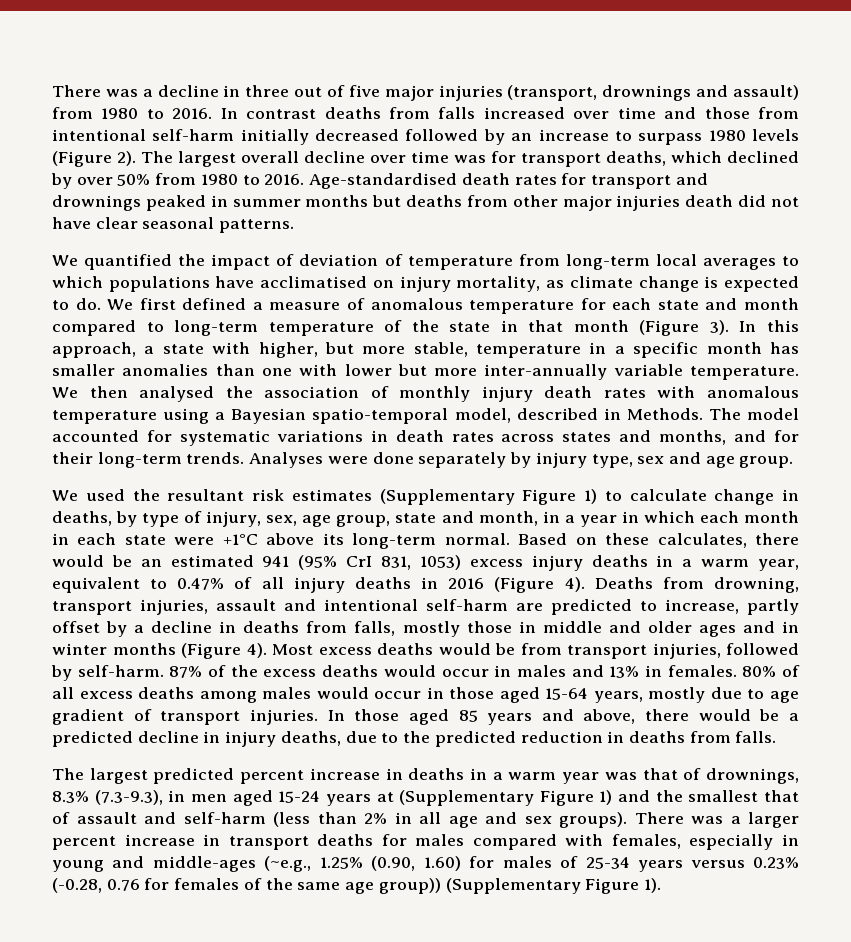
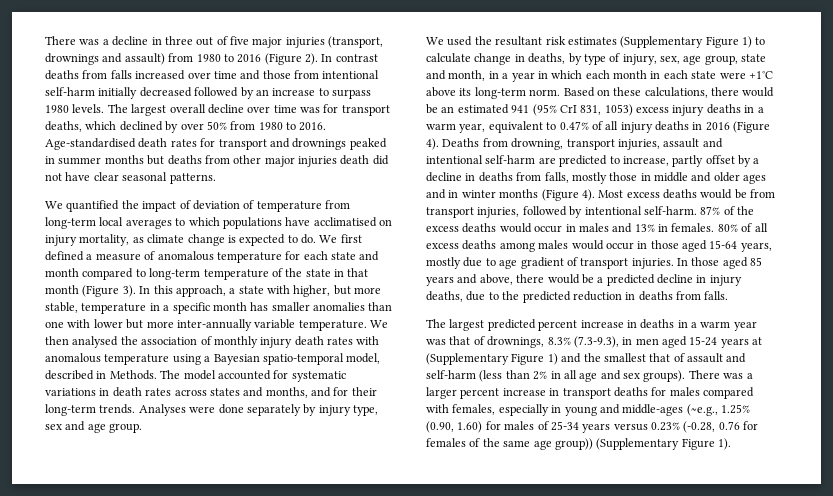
- There was a decline in three out of five major injuries (transport, drownings and assault) from 1980 to 2016.
+ There was a decline in three out of five major injuries (transport, drownings and assault) from 1980 to 2016 (Figure 2).
- In contrast deaths from falls increased over time and those from intentional self-harm initially decreased followed by an increase to surpass 1980 levels (Figure 2).
+ In contrast deaths from falls increased over time and those from intentional self-harm initially decreased followed by an increase to surpass 1980 levels.
- We used the resultant risk estimates (Supplementary Figure 1) to calculate change in deaths, by type of injury, sex, age group, state and month, in a year in which each month in each state were +1°C above its long-term normal.
+ We used the resultant risk estimates (Supplementary Figure 1) to calculate change in deaths, by type of injury, sex, age group, state and month, in a year in which each month in each state were +1°C above its long-term norm.
- Based on these calculates, there would be an estimated 941 (95% CrI 831, 1053) excess injury deaths in a warm year, equivalent to 0.47% of all injury deaths in 2016 (Figure 4).
+ Based on these calculations, there would be an estimated 941 (95% CrI 831, 1053) excess injury deaths in a warm year, equivalent to 0.47% of all injury deaths in 2016 (Figure 4).
- Most excess deaths would be from transport injuries, followed by self-harm.
+ Most excess deaths would be from transport injuries, followed by intentional self-harm.

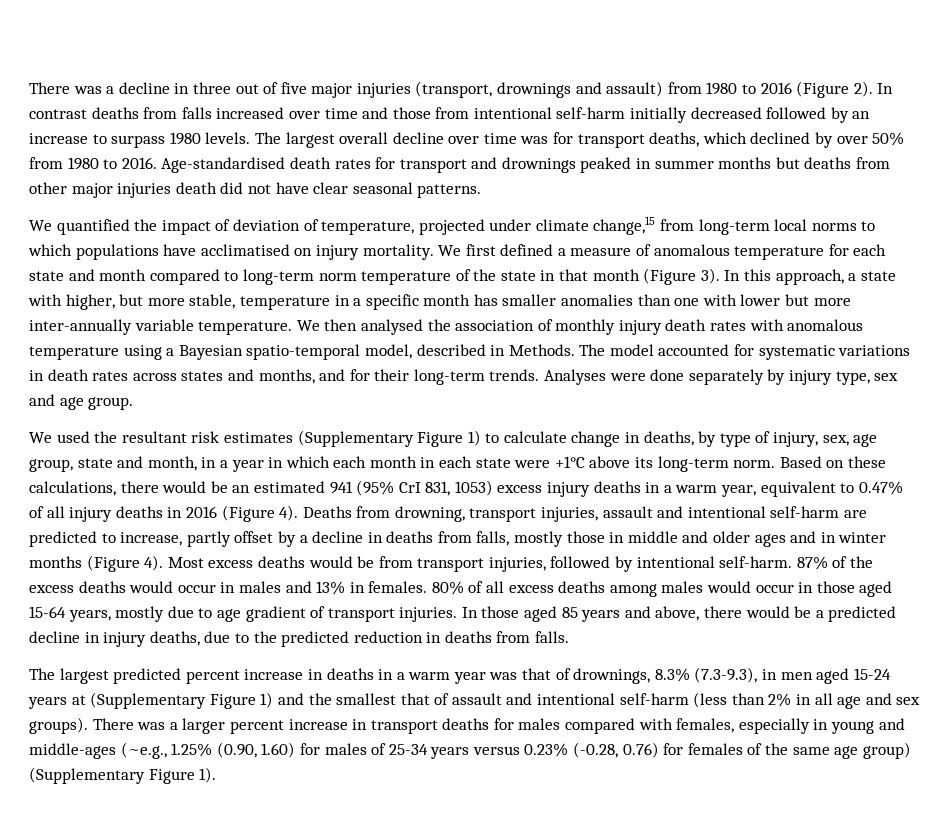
- We quantified the impact of deviation of temperature from long-term local averages to which populations have acclimatised on injury mortality, as climate change is expected to do.
+ We quantified the impact of deviation of temperature, projected under climate change,15 from long-term local norms to which populations have acclimatised on injury mortality.
- We first defined a measure of anomalous temperature for each state and month compared to long-term temperature of the state in that month (Figure 3).
+ We first defined a measure of anomalous temperature for each state and month compared to long-term norm temperature of the state in that month (Figure 3).
- The largest predicted percent increase in deaths in a warm year was that of drownings, 8.3% (7.3-9.3), in men aged 15-24 years at (Supplementary Figure 1) and the smallest that of assault and self-harm (less than 2% in all age and sex groups).
+ The largest predicted percent increase in deaths in a warm year was that of drownings, 8.3% (7.3-9.3), in men aged 15-24 years at (Supplementary Figure 1) and the smallest that of assault and intentional self-harm (less than 2% in all age and sex groups).
- There was a larger percent increase in transport deaths for males compared with females, especially in young and middle-ages (~e.g., 1.25% (0.90, 1.60) for males of 25-34 years versus 0.23% (-0.28, 0.76 for females of the same age group)) (Supplementary Figure 1).
+ There was a larger percent increase in transport deaths for males compared with females, especially in young and middle-ages (~e.g., 1.25% (0.90, 1.60) for males of 25-34 years versus 0.23% (-0.28, 0.76) for females of the same age group) (Supplementary Figure 1).

